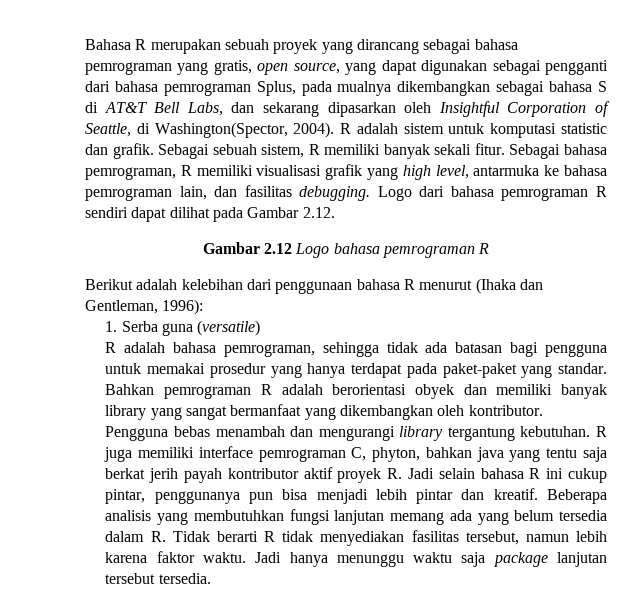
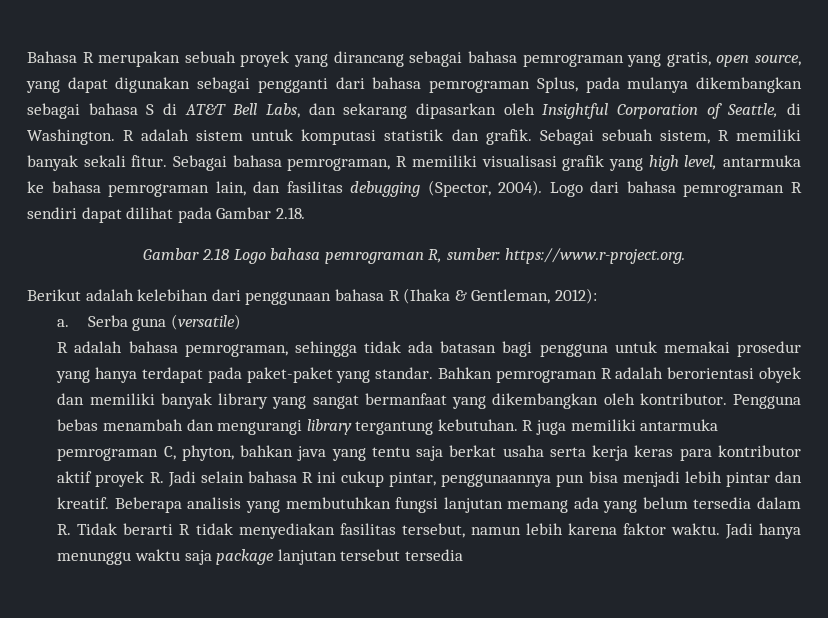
- Bahasa R merupakan sebuah proyek yang dirancang sebagai bahasa pemrograman yang gratis, open source, yang dapat digunakan sebagai pengganti dari bahasa pemrograman Splus, pada mualnya dikembangkan sebagai bahasa S di AT&T Bell Labs, dan sekarang dipasarkan oleh Insightful Corporation of Seattle, di Washington(Spector, 2004).
+ Bahasa R merupakan sebuah proyek yang dirancang sebagai bahasa pemrograman yang gratis, open source, yang dapat digunakan sebagai pengganti dari bahasa pemrograman Splus, pada mulanya dikembangkan sebagai bahasa S di AT&T Bell Labs, dan sekarang dipasarkan oleh Insightful Corporation of Seattle, di Washington.
- R adalah sistem untuk komputasi statistic dan grafik.
+ R adalah sistem untuk komputasi statistik dan grafik.
- Sebagai bahasa pemrograman, R memiliki visualisasi grafik yang high level, antarmuka ke bahasa pemrograman lain, dan fasilitas debugging.
+ Sebagai bahasa pemrograman, R memiliki visualisasi grafik yang high level, antarmuka ke bahasa pemrograman lain, dan fasilitas debugging (Spector, 2004).
- Logo dari bahasa pemrograman R sendiri dapat dilihat pada Gambar 2.12.
- Gambar 2.12 Logo bahasa pemrograman R
+ Logo dari bahasa pemrograman R sendiri dapat dilihat pada Gambar 2.18.
+ Gambar 2.18 Logo bahasa pemrograman R, sumber: https://www.r-project.org.
- Berikut adalah kelebihan dari penggunaan bahasa R menurut (Ihaka dan Gentleman, 1996):
- 1. Serba guna (versatile)
+ Berikut adalah kelebihan dari penggunaan bahasa R (Ihaka & Gentleman, 2012):
+ a. Serba guna (versatile)
- R juga memiliki interface pemrograman C, phyton, bahkan java yang tentu saja berkat jerih payah kontributor aktif proyek R. Jadi selain bahasa R ini cukup pintar, penggunanya pun bisa menjadi lebih pintar dan kreatif.
+ R juga memiliki antarmuka pemrograman C, phyton, bahkan java yang tentu saja berkat usaha serta kerja keras para kontributor aktif proyek R. Jadi selain bahasa R ini cukup pintar, penggunaannya pun bisa menjadi lebih pintar dan kreatif.
- Jadi hanya menunggu waktu saja package lanjutan tersebut tersedia.
+ Jadi hanya menunggu waktu saja package lanjutan tersebut tersedia

